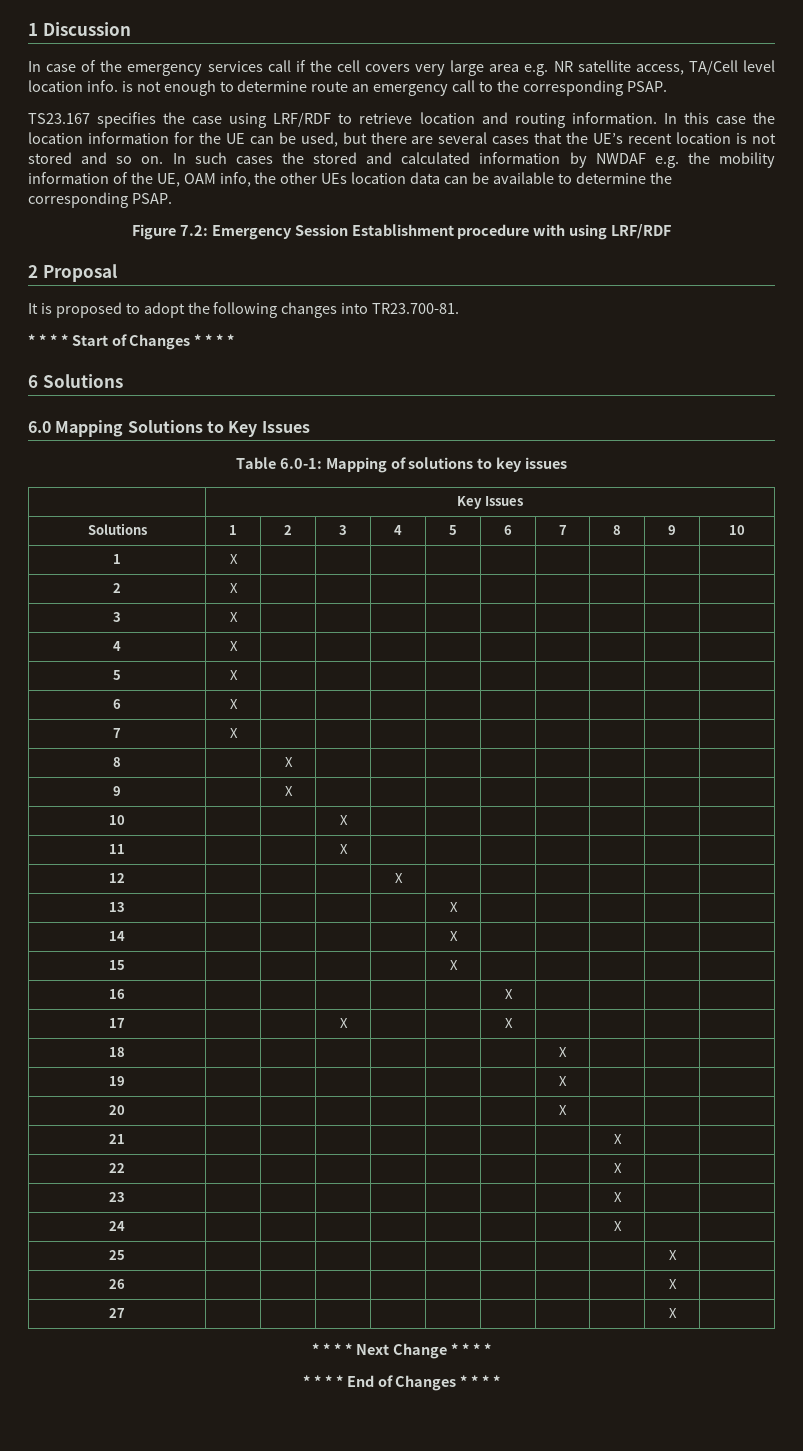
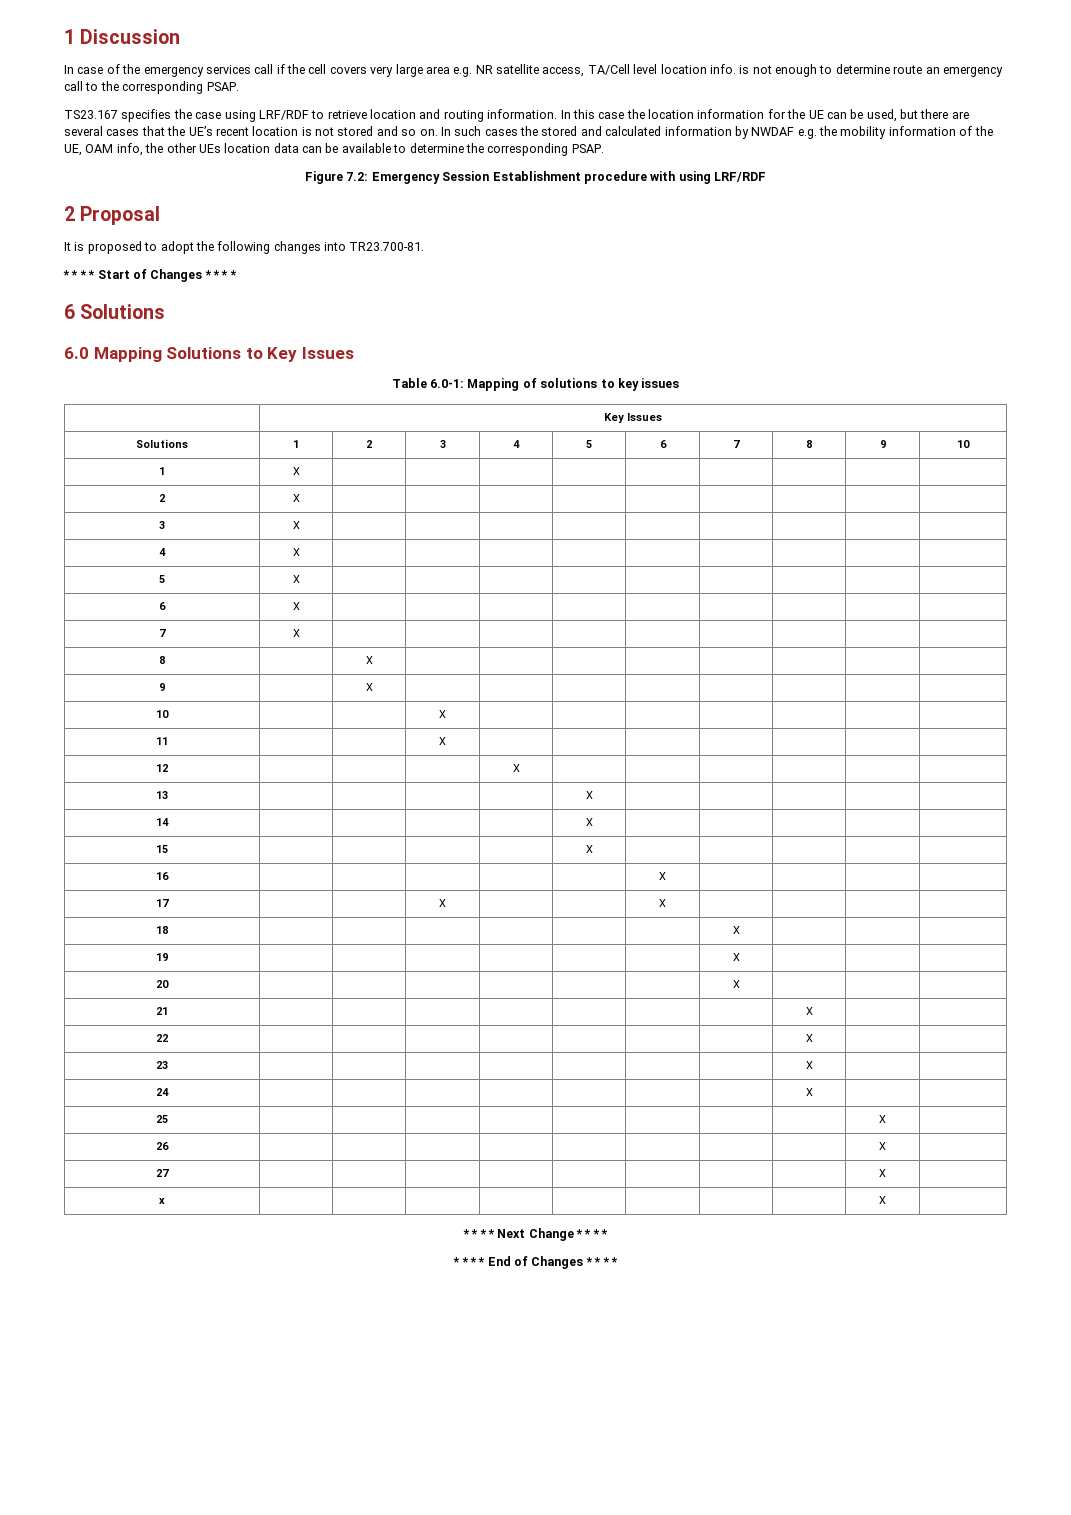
+ x | | | | | | | | | X |

